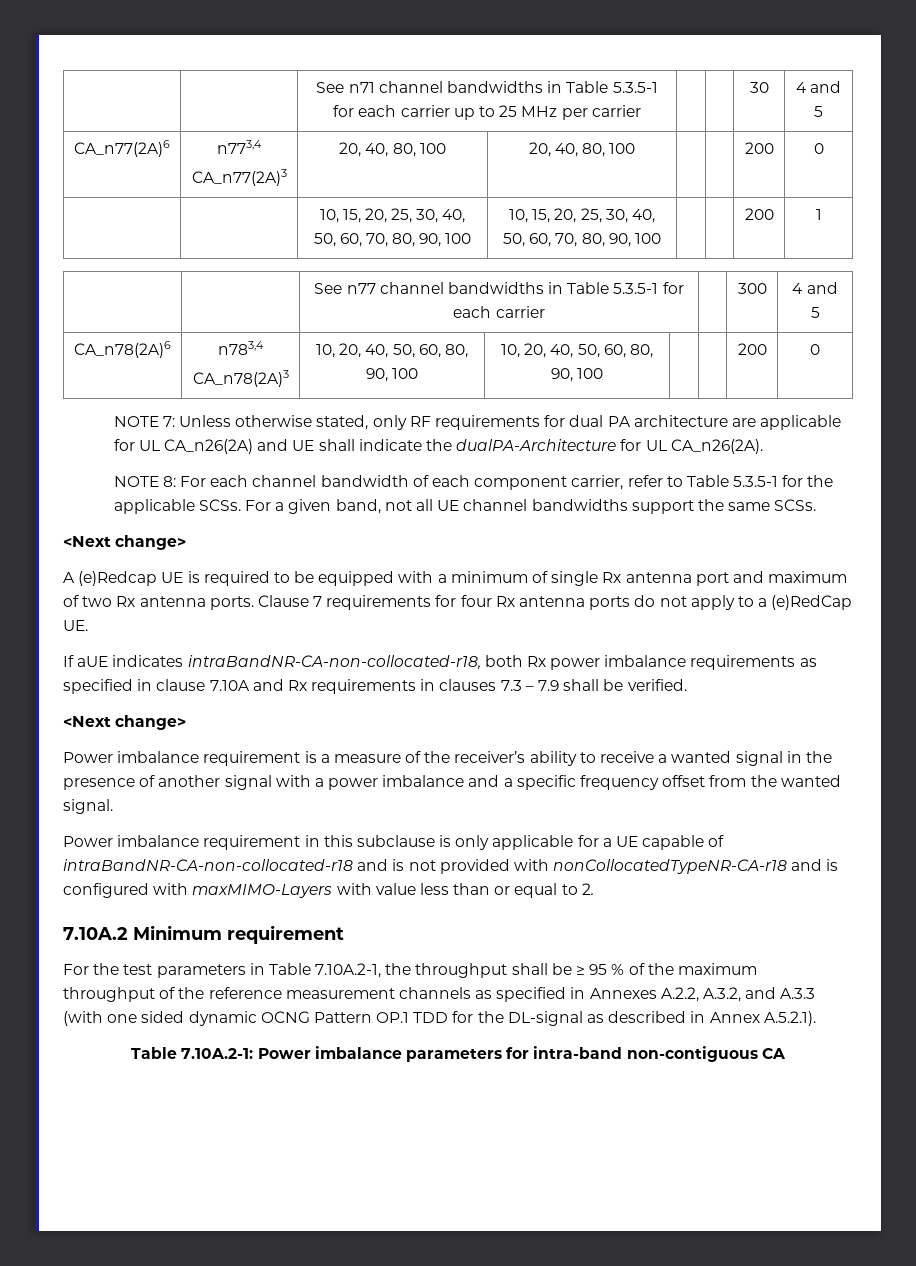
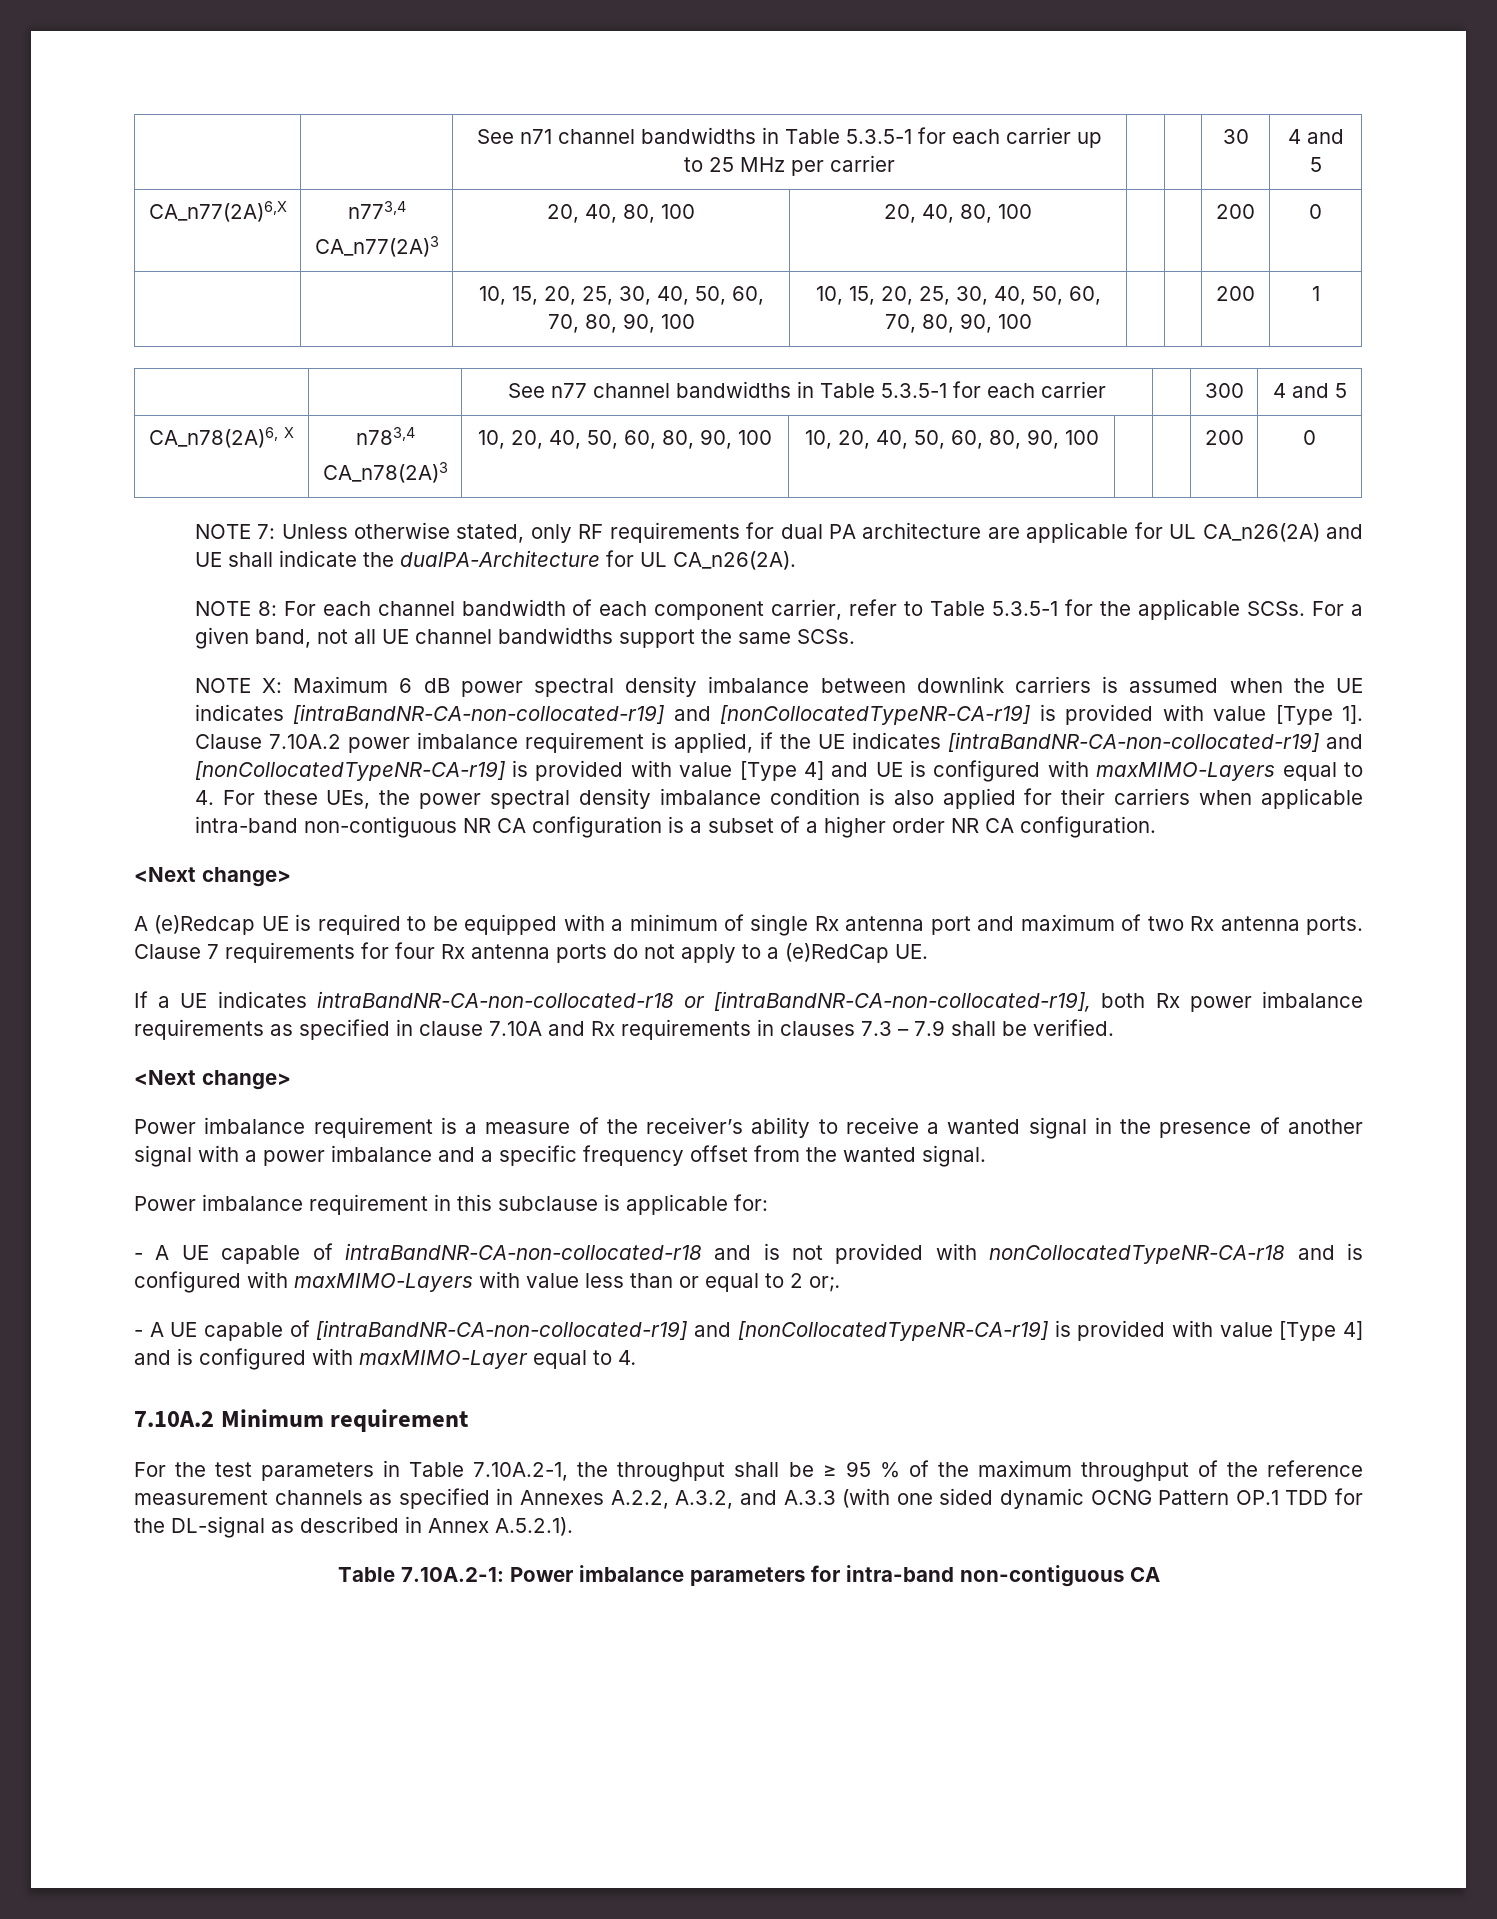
- CA_n77(2A)6 | n773,4
+ CA_n77(2A)6,X | n773,4
- CA_n78(2A)6 | n783,4
+ CA_n78(2A)6, X | n783,4
+ NOTE X: Maximum 6 dB power spectral density imbalance between downlink carriers is assumed when the UE indicates [intraBandNR-CA-non-collocated-r19] and [nonCollocatedTypeNR-CA-r19] is provided with value [Type 1]. Clause 7.10A.2 power imbalance requirement is applied, if the UE indicates [intraBandNR-CA-non-collocated-r19] and [nonCollocatedTypeNR-CA-r19] is provided with value [Type 4] and UE is configured with maxMIMO-Layers equal to 4. For these UEs, the power spectral density imbalance condition is also applied for their carriers when applicable intra-band non-contiguous NR CA configuration is a subset of a higher order NR CA configuration.
- If aUE indicates intraBandNR-CA-non-collocated-r18, both Rx power imbalance requirements as specified in clause 7.10A and Rx requirements in clauses 7.3 – 7.9 shall be verified.
+ If a UE indicates intraBandNR-CA-non-collocated-r18 or [intraBandNR-CA-non-collocated-r19], both Rx power imbalance requirements as specified in clause 7.10A and Rx requirements in clauses 7.3 – 7.9 shall be verified.
- Power imbalance requirement in this subclause is only applicable for a UE capable of intraBandNR-CA-non-collocated-r18 and is not provided with nonCollocatedTypeNR-CA-r18 and is configured with maxMIMO-Layers with value less than or equal to 2.
+ Power imbalance requirement in this subclause is applicable for:
+ - A UE capable of intraBandNR-CA-non-collocated-r18 and is not provided with nonCollocatedTypeNR-CA-r18 and is configured with maxMIMO-Layers with value less than or equal to 2 or;.
+ - A UE capable of [intraBandNR-CA-non-collocated-r19] and [nonCollocatedTypeNR-CA-r19] is provided with value [Type 4] and is configured with maxMIMO-Layer equal to 4.

